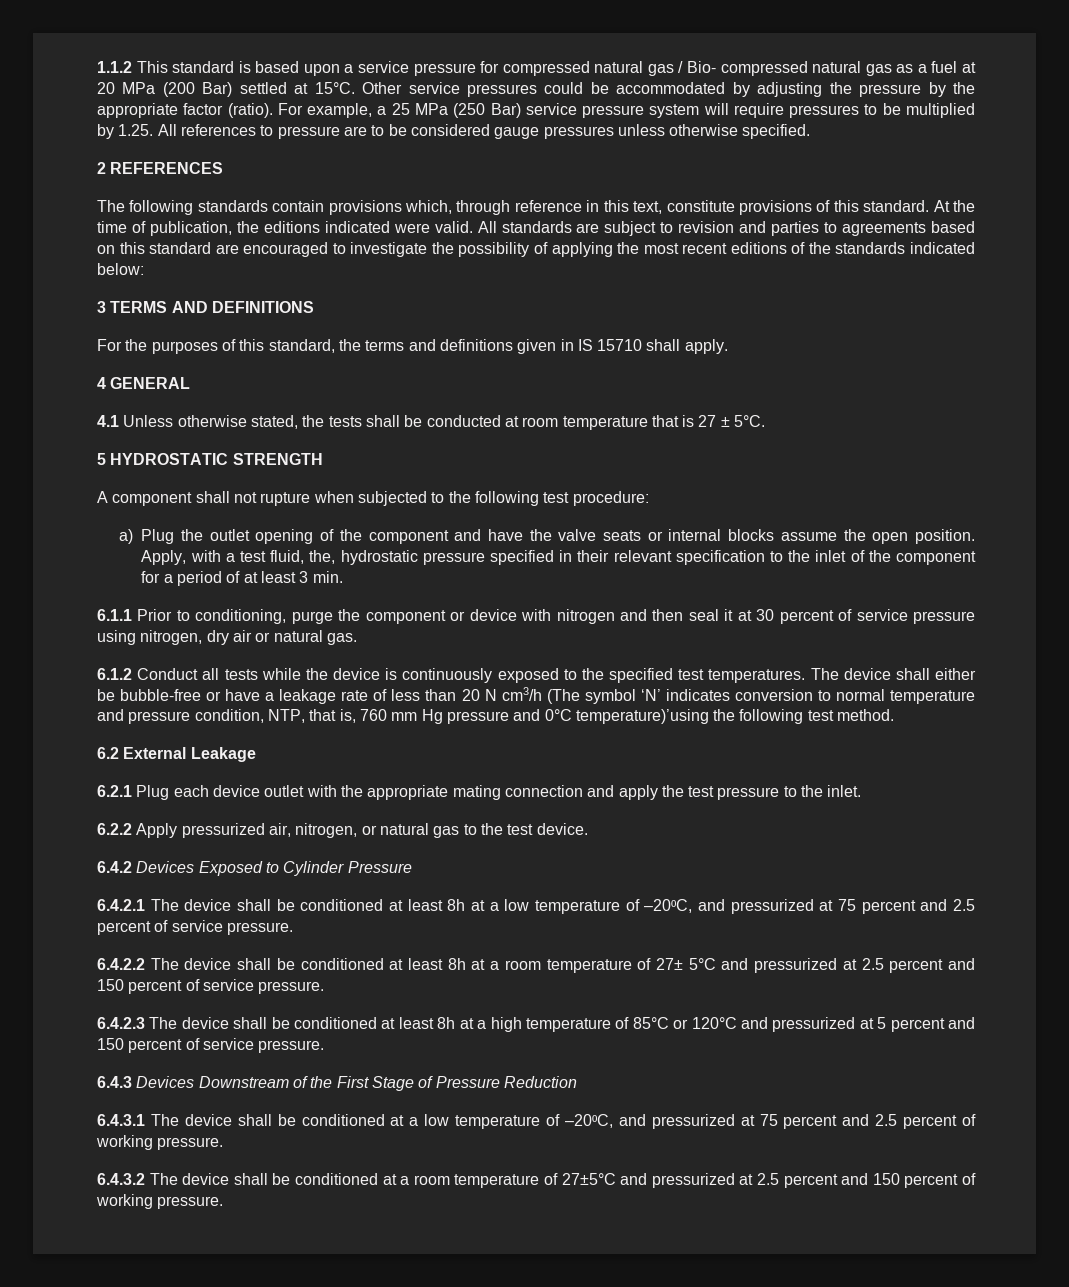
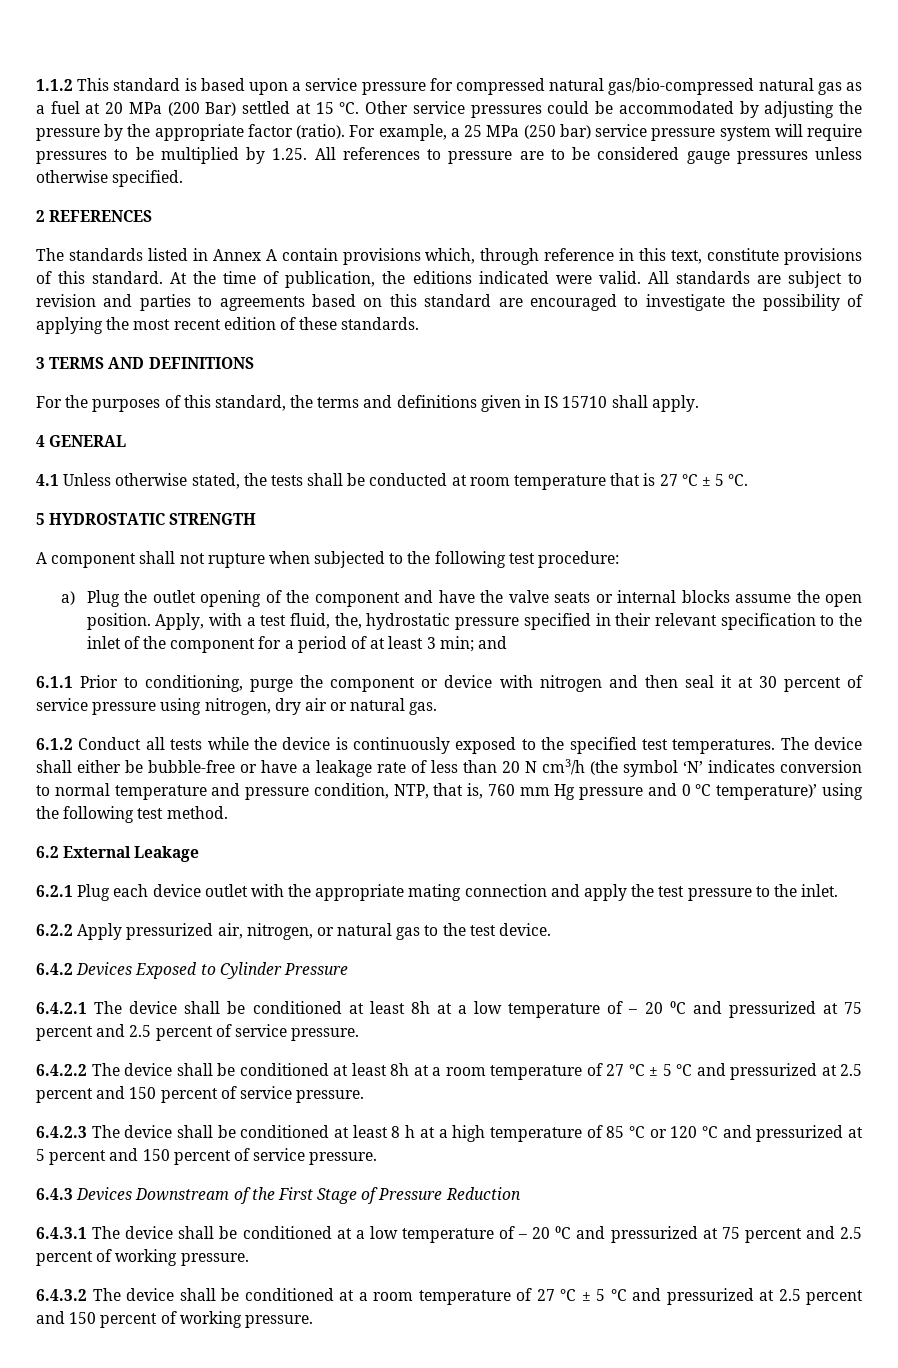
- 1.1.2 This standard is based upon a service pressure for compressed natural gas / Bio- compressed natural gas as a fuel at 20 MPa (200 Bar) settled at 15°C.
+ 1.1.2 This standard is based upon a service pressure for compressed natural gas/bio-compressed natural gas as a fuel at 20 MPa (200 Bar) settled at 15 °C.
- For example, a 25 MPa (250 Bar) service pressure system will require pressures to be multiplied by 1.25. All references to pressure are to be considered gauge pressures unless otherwise specified.
+ For example, a 25 MPa (250 bar) service pressure system will require pressures to be multiplied by 1.25. All references to pressure are to be considered gauge pressures unless otherwise specified.
- The following standards contain provisions which, through reference in this text, constitute provisions of this standard.
+ The standards listed in Annex A contain provisions which, through reference in this text, constitute provisions of this standard.
- All standards are subject to revision and parties to agreements based on this standard are encouraged to investigate the possibility of applying the most recent editions of the standards indicated below:
+ All standards are subject to revision and parties to agreements based on this standard are encouraged to investigate the possibility of applying the most recent edition of these standards.
- 4.1 Unless otherwise stated, the tests shall be conducted at room temperature that is 27 ± 5°C.
+ 4.1 Unless otherwise stated, the tests shall be conducted at room temperature that is 27 °C ± 5 °C.
- Apply, with a test fluid, the, hydrostatic pressure specified in their relevant specification to the inlet of the component for a period of at least 3 min.
+ Apply, with a test fluid, the, hydrostatic pressure specified in their relevant specification to the inlet of the component for a period of at least 3 min; and
- The device shall either be bubble-free or have a leakage rate of less than 20 N cm3/h (The symbol ‘N’ indicates conversion to normal temperature and pressure condition, NTP, that is, 760 mm Hg pressure and 0°C temperature)’using the following test method.
+ The device shall either be bubble-free or have a leakage rate of less than 20 N cm3/h (the symbol ‘N’ indicates conversion to normal temperature and pressure condition, NTP, that is, 760 mm Hg pressure and 0 °C temperature)’ using the following test method.
- 6.4.2.1 The device shall be conditioned at least 8h at a low temperature of –20⁰C, and pressurized at 75 percent and 2.5 percent of service pressure.
+ 6.4.2.1 The device shall be conditioned at least 8h at a low temperature of – 20 ⁰C and pressurized at 75 percent and 2.5 percent of service pressure.
- 6.4.2.2 The device shall be conditioned at least 8h at a room temperature of 27± 5°C and pressurized at 2.5 percent and 150 percent of service pressure.
+ 6.4.2.2 The device shall be conditioned at least 8h at a room temperature of 27 °C ± 5 °C and pressurized at 2.5 percent and 150 percent of service pressure.
- 6.4.2.3 The device shall be conditioned at least 8h at a high temperature of 85°C or 120°C and pressurized at 5 percent and 150 percent of service pressure.
+ 6.4.2.3 The device shall be conditioned at least 8 h at a high temperature of 85 °C or 120 °C and pressurized at 5 percent and 150 percent of service pressure.
- 6.4.3.1 The device shall be conditioned at a low temperature of –20⁰C, and pressurized at 75 percent and 2.5 percent of working pressure.
+ 6.4.3.1 The device shall be conditioned at a low temperature of – 20 ⁰C and pressurized at 75 percent and 2.5 percent of working pressure.
- 6.4.3.2 The device shall be conditioned at a room temperature of 27±5°C and pressurized at 2.5 percent and 150 percent of working pressure.
+ 6.4.3.2 The device shall be conditioned at a room temperature of 27 °C ± 5 °C and pressurized at 2.5 percent and 150 percent of working pressure.

